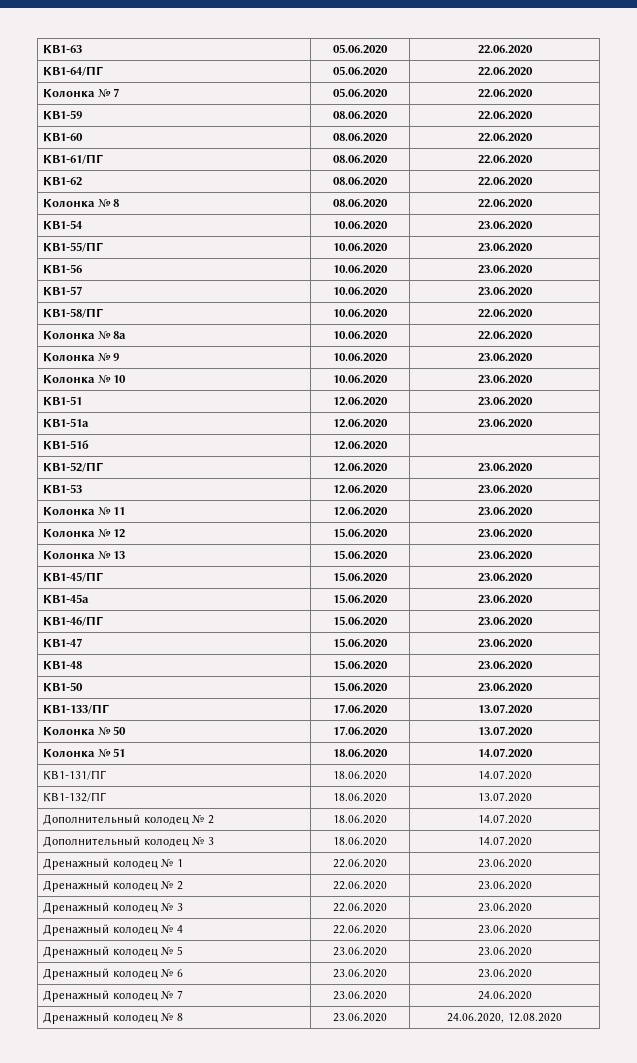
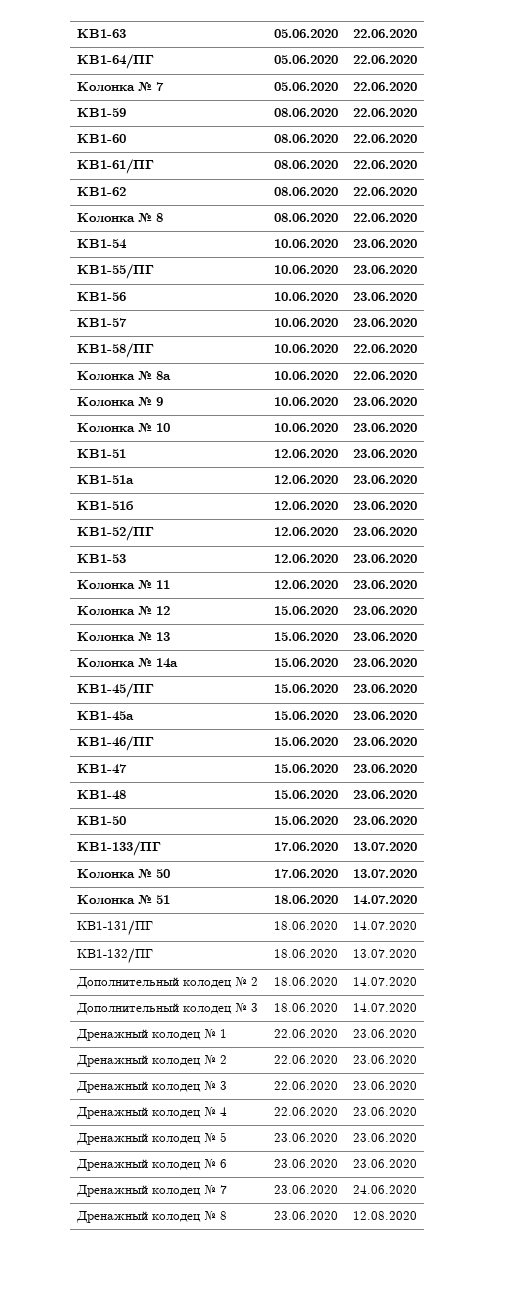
- КВ1-51б | 12.06.2020 |
+ КВ1-51б | 12.06.2020 | 23.06.2020
+ Колонка № 14а | 15.06.2020 | 23.06.2020
- Дренажный колодец № 8 | 23.06.2020 | 24.06.2020, 12.08.2020
+ Дренажный колодец № 8 | 23.06.2020 | 12.08.2020

